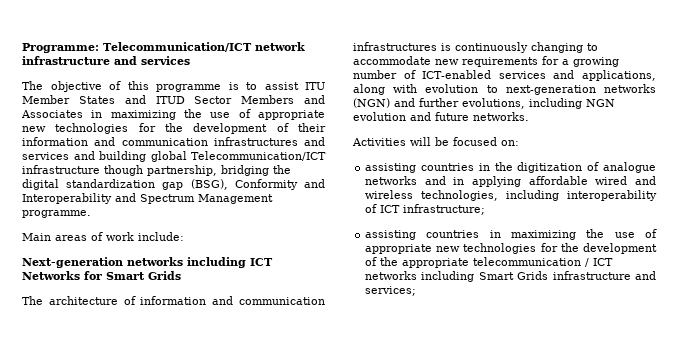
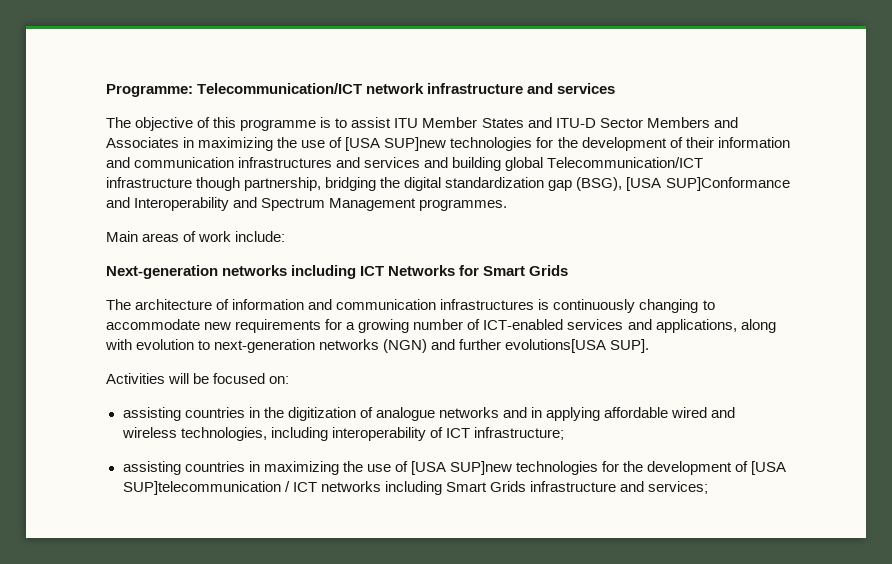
- The objective of this programme is to assist ITU Member States and ITUD Sector Members and Associates in maximizing the use of appropriate new technologies for the development of their information and communication infrastructures and services and building global Telecommunication/ICT infrastructure though partnership, bridging the digital standardization gap (BSG), Conformity and Interoperability and Spectrum Management programme.
+ The objective of this programme is to assist ITU Member States and ITU-D Sector Members and Associates in maximizing the use of [USA SUP]new technologies for the development of their information and communication infrastructures and services and building global Telecommunication/ICT infrastructure though partnership, bridging the digital standardization gap (BSG), [USA SUP]Conformance and Interoperability and Spectrum Management programmes.
- The architecture of information and communication infrastructures is continuously changing to accommodate new requirements for a growing number of ICT-enabled services and applications, along with evolution to next-generation networks (NGN) and further evolutions, including NGN evolution and future networks.
+ The architecture of information and communication infrastructures is continuously changing to accommodate new requirements for a growing number of ICT-enabled services and applications, along with evolution to next-generation networks (NGN) and further evolutions[USA SUP].
- assisting countries in maximizing the use of appropriate new technologies for the development of the appropriate telecommunication / ICT networks including Smart Grids infrastructure and services;
+ assisting countries in maximizing the use of [USA SUP]new technologies for the development of [USA SUP]telecommunication / ICT networks including Smart Grids infrastructure and services;

